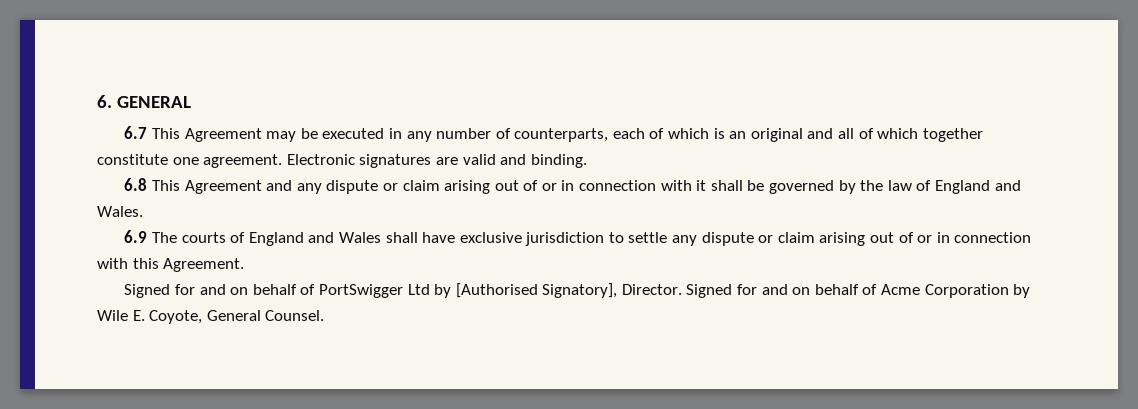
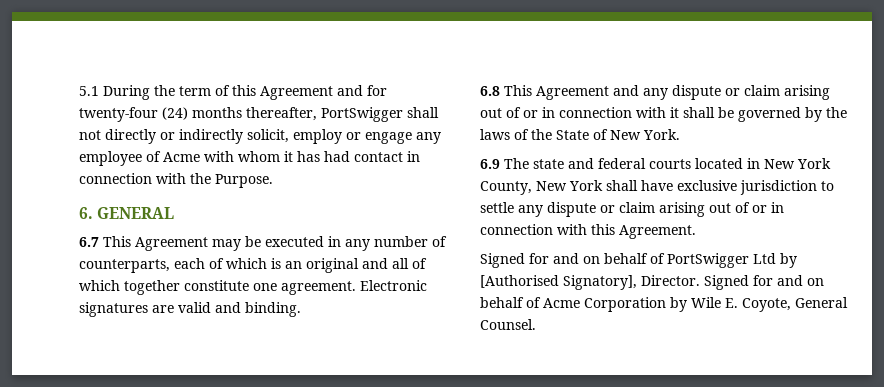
+ 5.1 During the term of this Agreement and for twenty-four (24) months thereafter, PortSwigger shall not directly or indirectly solicit, employ or engage any employee of Acme with whom it has had contact in connection with the Purpose.
- 6.8 This Agreement and any dispute or claim arising out of or in connection with it shall be governed by the law of England and Wales.
- 6.9 The courts of England and Wales shall have exclusive jurisdiction to settle any dispute or claim arising out of or in connection with this Agreement.
+ 6.8 This Agreement and any dispute or claim arising out of or in connection with it shall be governed by the laws of the State of New York.
+ 6.9 The state and federal courts located in New York County, New York shall have exclusive jurisdiction to settle any dispute or claim arising out of or in connection with this Agreement.

